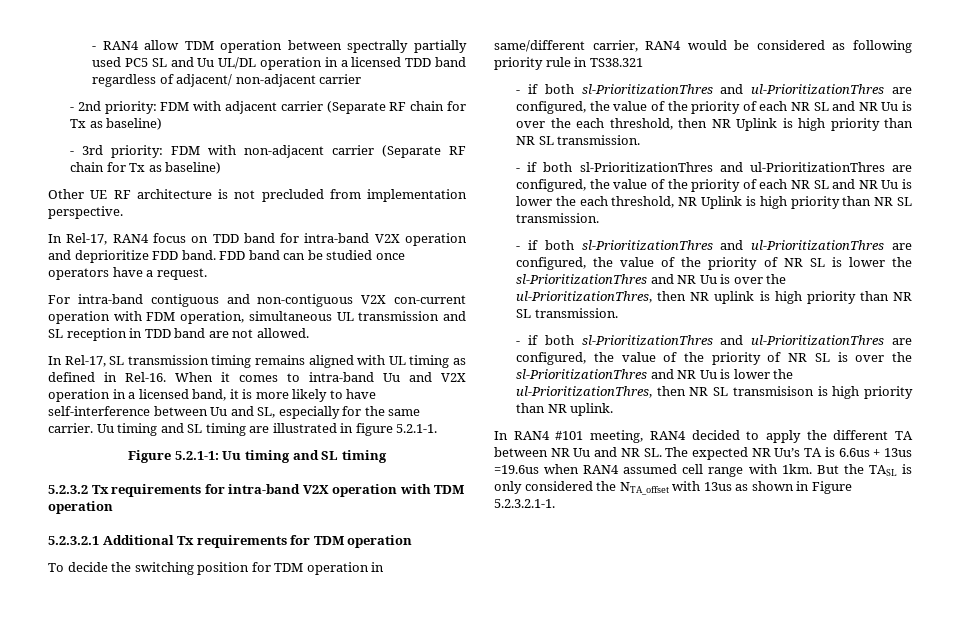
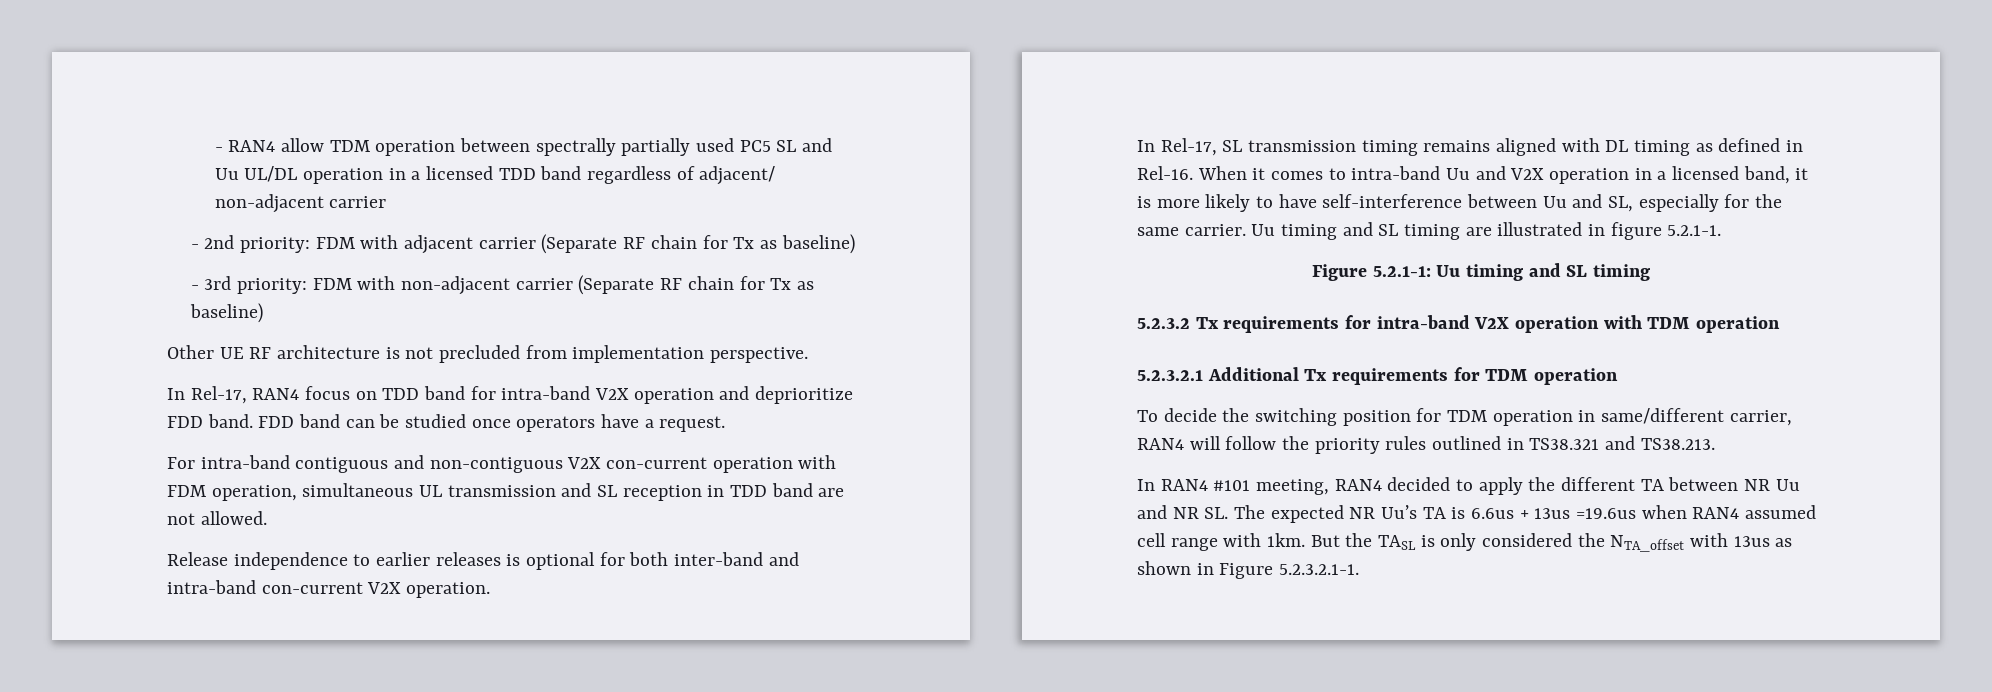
+ Release independence to earlier releases is optional for both inter-band and intra-band con-current V2X operation.
- In Rel-17, SL transmission timing remains aligned with UL timing as defined in Rel-16.
+ In Rel-17, SL transmission timing remains aligned with DL timing as defined in Rel-16.
- To decide the switching position for TDM operation in same/different carrier, RAN4 would be considered as following priority rule in TS38.321
- - if both sl-PrioritizationThres and ul-PrioritizationThres are configured, the value of the priority of each NR SL and NR Uu is over the each threshold, then NR Uplink is high priority than NR SL transmission.
- - if both sl-PrioritizationThres and ul-PrioritizationThres are configured, the value of the priority of each NR SL and NR Uu is lower the each threshold, NR Uplink is high priority than NR SL transmission.
- - if both sl-PrioritizationThres and ul-PrioritizationThres are configured, the value of the priority of NR SL is lower the sl-PrioritizationThres and NR Uu is over the ul-PrioritizationThres, then NR uplink is high priority than NR SL transmission.
- - if both sl-PrioritizationThres and ul-PrioritizationThres are configured, the value of the priority of NR SL is over the sl-PrioritizationThres and NR Uu is lower the ul-PrioritizationThres, then NR SL transmisison is high priority than NR uplink.
+ To decide the switching position for TDM operation in same/different carrier, RAN4 will follow the priority rules outlined in TS38.321 and TS38.213.

